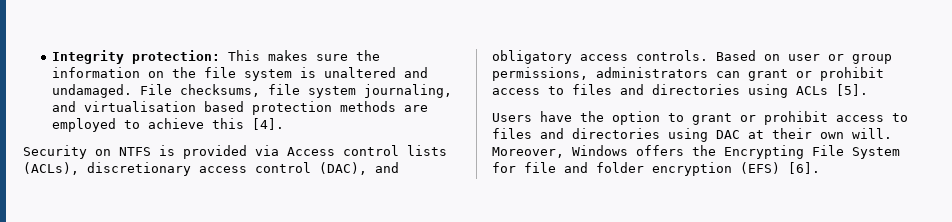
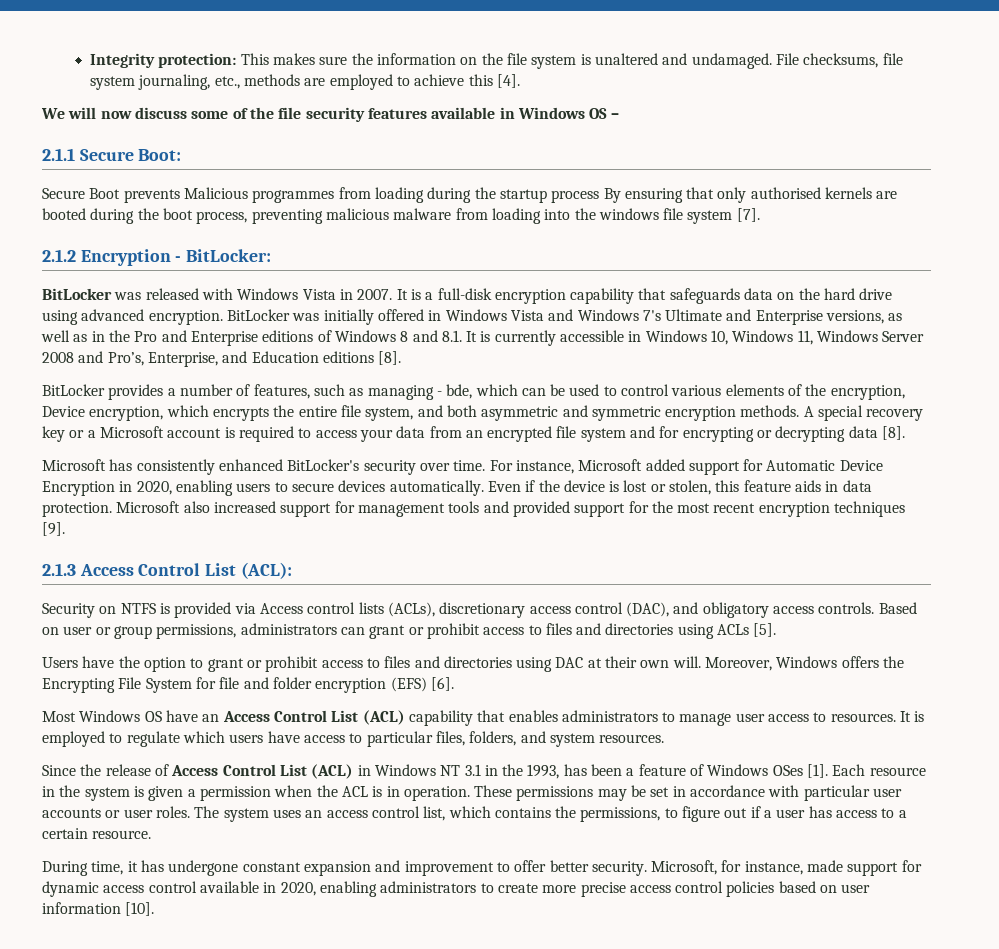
- File checksums, file system journaling, and virtualisation based protection methods are employed to achieve this [4].
+ File checksums, file system journaling, etc., methods are employed to achieve this [4].
+ We will now discuss some of the file security features available in Windows OS –
+ 2.1.1 Secure Boot:
+ Secure Boot prevents Malicious programmes from loading during the startup process By ensuring that only authorised kernels are booted during the boot process, preventing malicious malware from loading into the windows file system [7].
+ 2.1.2 Encryption - BitLocker:
+ BitLocker was released with Windows Vista in 2007. It is a full-disk encryption capability that safeguards data on the hard drive using advanced encryption. BitLocker was initially offered in Windows Vista and Windows 7's Ultimate and Enterprise versions, as well as in the Pro and Enterprise editions of Windows 8 and 8.1. It is currently accessible in Windows 10, Windows 11, Windows Server 2008 and Pro’s, Enterprise, and Education editions [8].
+ BitLocker provides a number of features, such as managing - bde, which can be used to control various elements of the encryption, Device encryption, which encrypts the entire file system, and both asymmetric and symmetric encryption methods. A special recovery key or a Microsoft account is required to access your data from an encrypted file system and for encrypting or decrypting data [8].
+ Microsoft has consistently enhanced BitLocker's security over time. For instance, Microsoft added support for Automatic Device Encryption in 2020, enabling users to secure devices automatically. Even if the device is lost or stolen, this feature aids in data protection. Microsoft also increased support for management tools and provided support for the most recent encryption techniques [9].
+ 2.1.3 Access Control List (ACL):
+ Most Windows OS have an Access Control List (ACL) capability that enables administrators to manage user access to resources. It is employed to regulate which users have access to particular files, folders, and system resources.
+ Since the release of Access Control List (ACL) in Windows NT 3.1 in the 1993, has been a feature of Windows OSes [1]. Each resource in the system is given a permission when the ACL is in operation. These permissions may be set in accordance with particular user accounts or user roles. The system uses an access control list, which contains the permissions, to figure out if a user has access to a certain resource.
+ During time, it has undergone constant expansion and improvement to offer better security. Microsoft, for instance, made support for dynamic access control available in 2020, enabling administrators to create more precise access control policies based on user information [10].

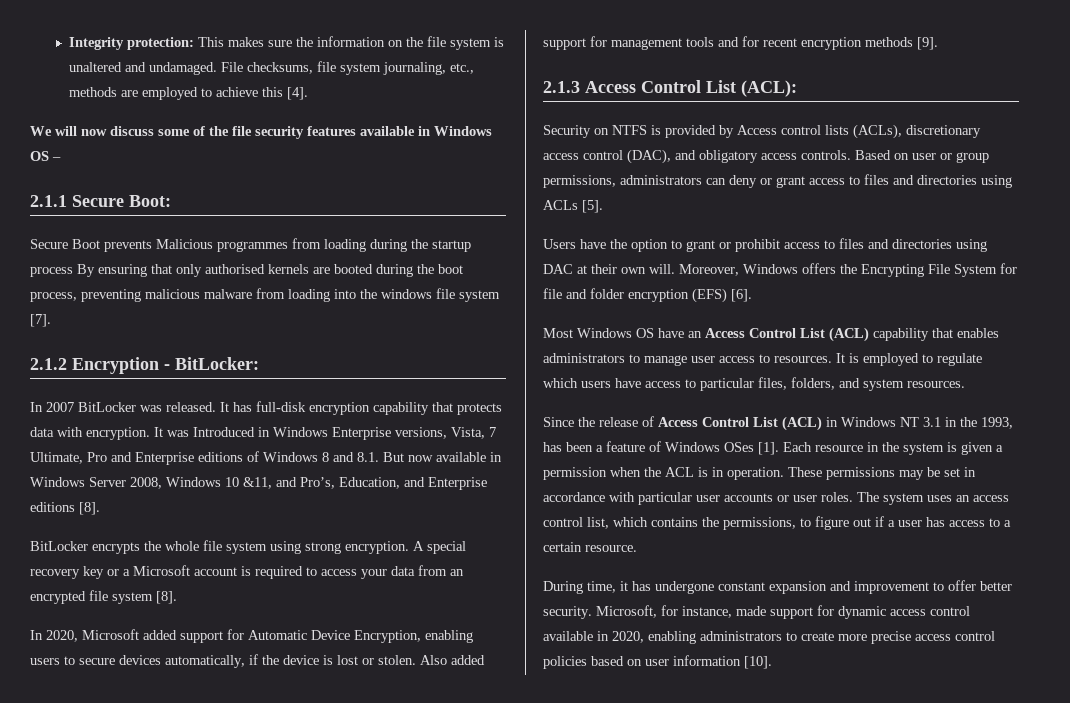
- BitLocker was released with Windows Vista in 2007. It is a full-disk encryption capability that safeguards data on the hard drive using advanced encryption. BitLocker was initially offered in Windows Vista and Windows 7's Ultimate and Enterprise versions, as well as in the Pro and Enterprise editions of Windows 8 and 8.1. It is currently accessible in Windows 10, Windows 11, Windows Server 2008 and Pro’s, Enterprise, and Education editions [8].
- BitLocker provides a number of features, such as managing - bde, which can be used to control various elements of the encryption, Device encryption, which encrypts the entire file system, and both asymmetric and symmetric encryption methods.
+ In 2007 BitLocker was released. It has full-disk encryption capability that protects data with encryption. It was Introduced in Windows Enterprise versions, Vista, 7 Ultimate, Pro and Enterprise editions of Windows 8 and 8.1. But now available in Windows Server 2008, Windows 10 &11, and Pro’s, Education, and Enterprise editions [8].
+ BitLocker encrypts the whole file system using strong encryption.
- A special recovery key or a Microsoft account is required to access your data from an encrypted file system and for encrypting or decrypting data [8].
- Microsoft has consistently enhanced BitLocker's security over time. For instance, Microsoft added support for Automatic Device Encryption in 2020, enabling users to secure devices automatically. Even if the device is lost or stolen, this feature aids in data protection. Microsoft also increased support for management tools and provided support for the most recent encryption techniques [9].
+ A special recovery key or a Microsoft account is required to access your data from an encrypted file system [8].
+ In 2020, Microsoft added support for Automatic Device Encryption, enabling users to secure devices automatically, if the device is lost or stolen. Also added support for management tools and for recent encryption methods [9].
- Security on NTFS is provided via Access control lists (ACLs), discretionary access control (DAC), and obligatory access controls.
+ Security on NTFS is provided by Access control lists (ACLs), discretionary access control (DAC), and obligatory access controls.
- Based on user or group permissions, administrators can grant or prohibit access to files and directories using ACLs [5].
+ Based on user or group permissions, administrators can deny or grant access to files and directories using ACLs [5].

